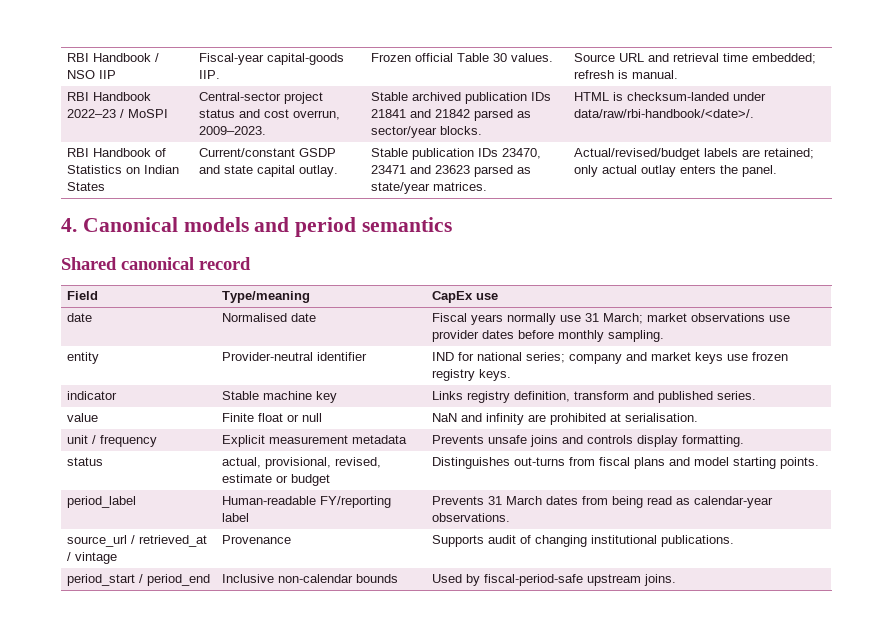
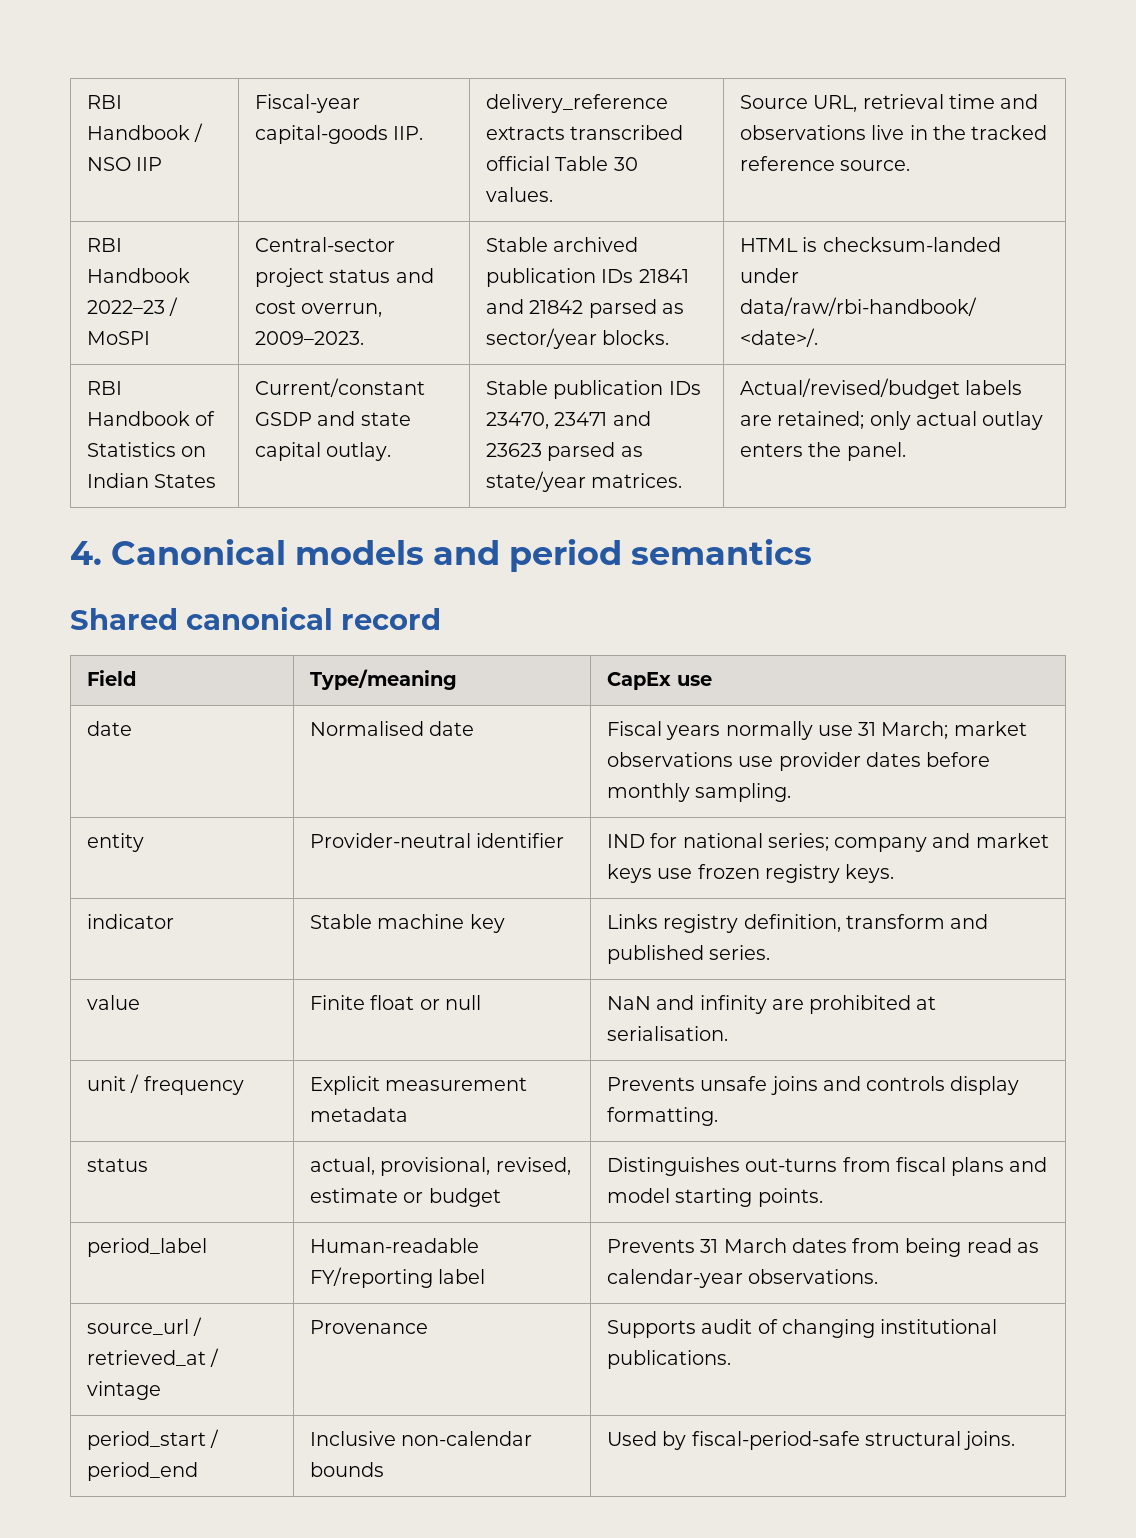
- RBI Handbook / NSO IIP | Fiscal-year capital-goods IIP. | Frozen official Table 30 values. | Source URL and retrieval time embedded; refresh is manual.
+ RBI Handbook / NSO IIP | Fiscal-year capital-goods IIP. | delivery_reference extracts transcribed official Table 30 values. | Source URL, retrieval time and observations live in the tracked reference source.
- period_start / period_end | Inclusive non-calendar bounds | Used by fiscal-period-safe upstream joins.
+ period_start / period_end | Inclusive non-calendar bounds | Used by fiscal-period-safe structural joins.

